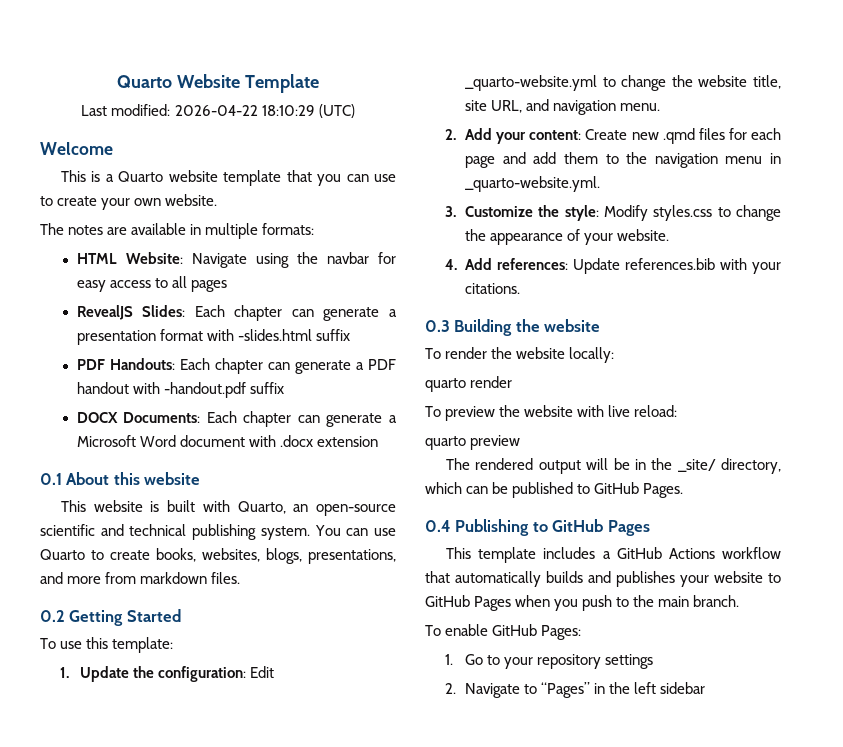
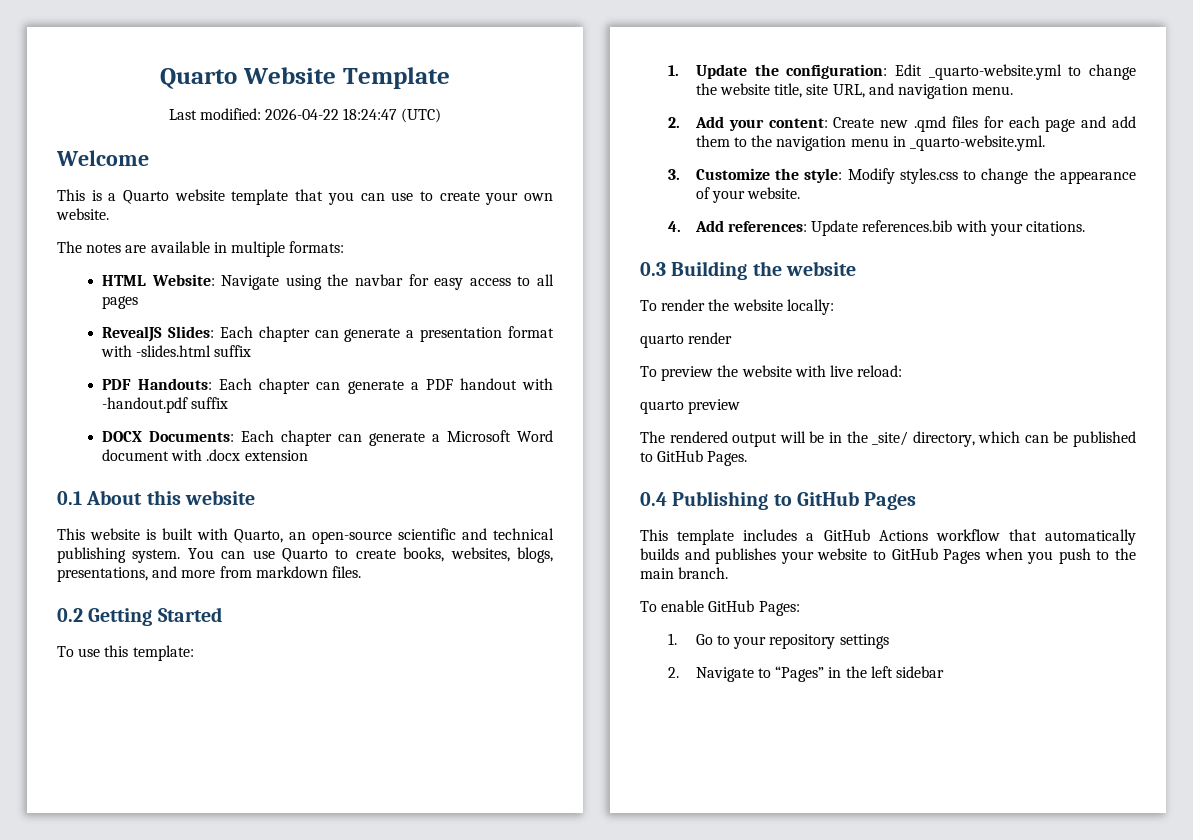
- Last modified: 2026-04-22 18:10:29 (UTC)
+ Last modified: 2026-04-22 18:24:47 (UTC)

